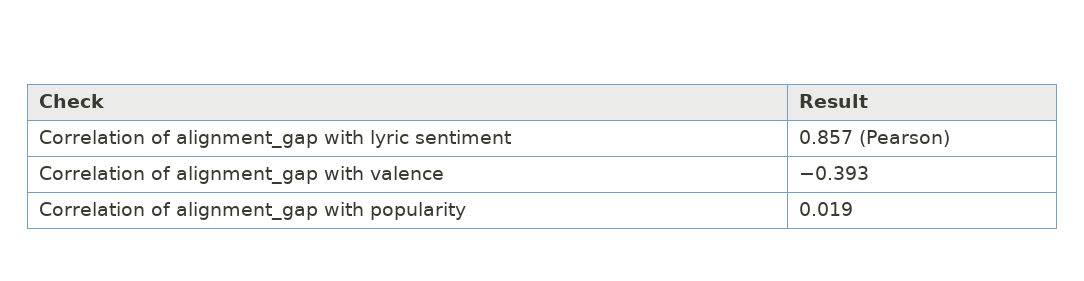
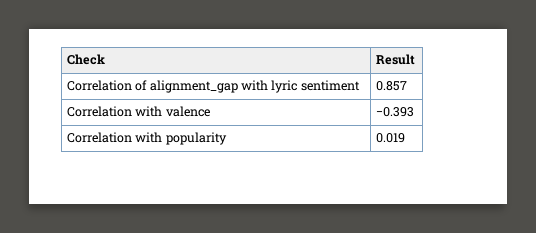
- Correlation of alignment_gap with lyric sentiment | 0.857 (Pearson)
- Correlation of alignment_gap with valence | −0.393
+ Correlation of alignment_gap with lyric sentiment | 0.857
+ Correlation with valence | −0.393
- Correlation of alignment_gap with popularity | 0.019
+ Correlation with popularity | 0.019

